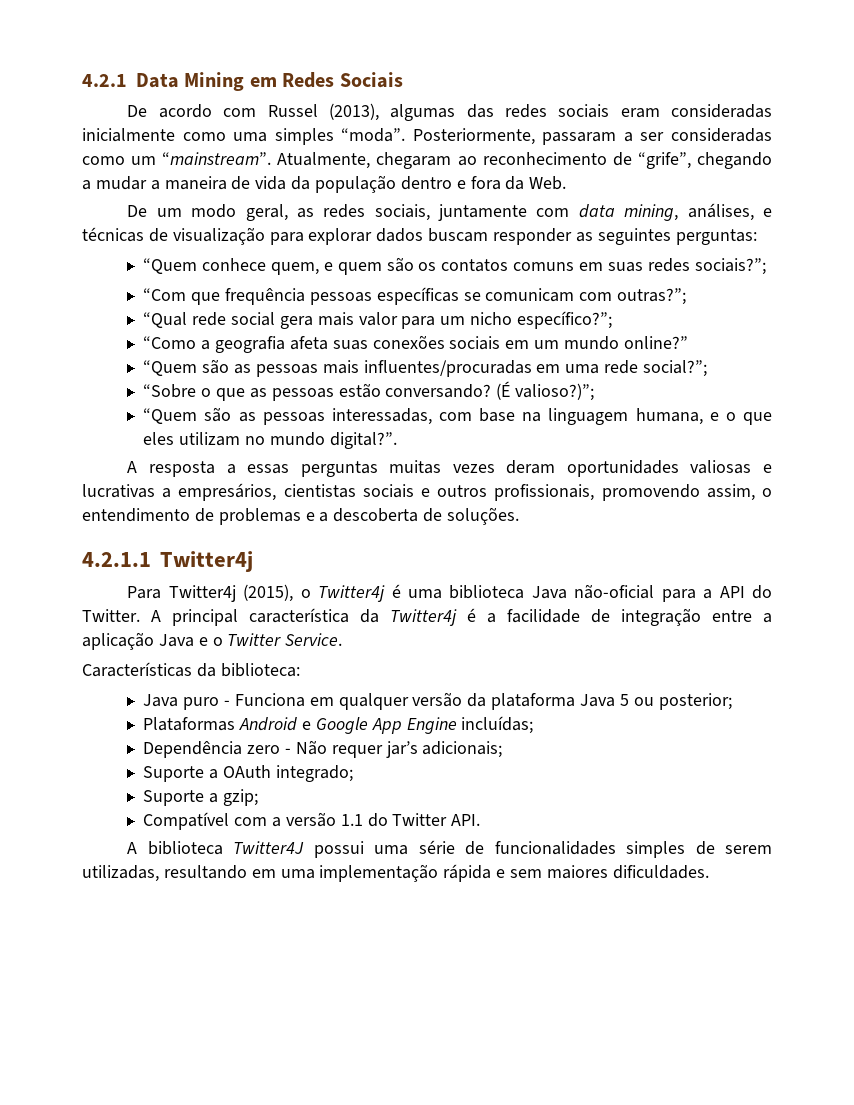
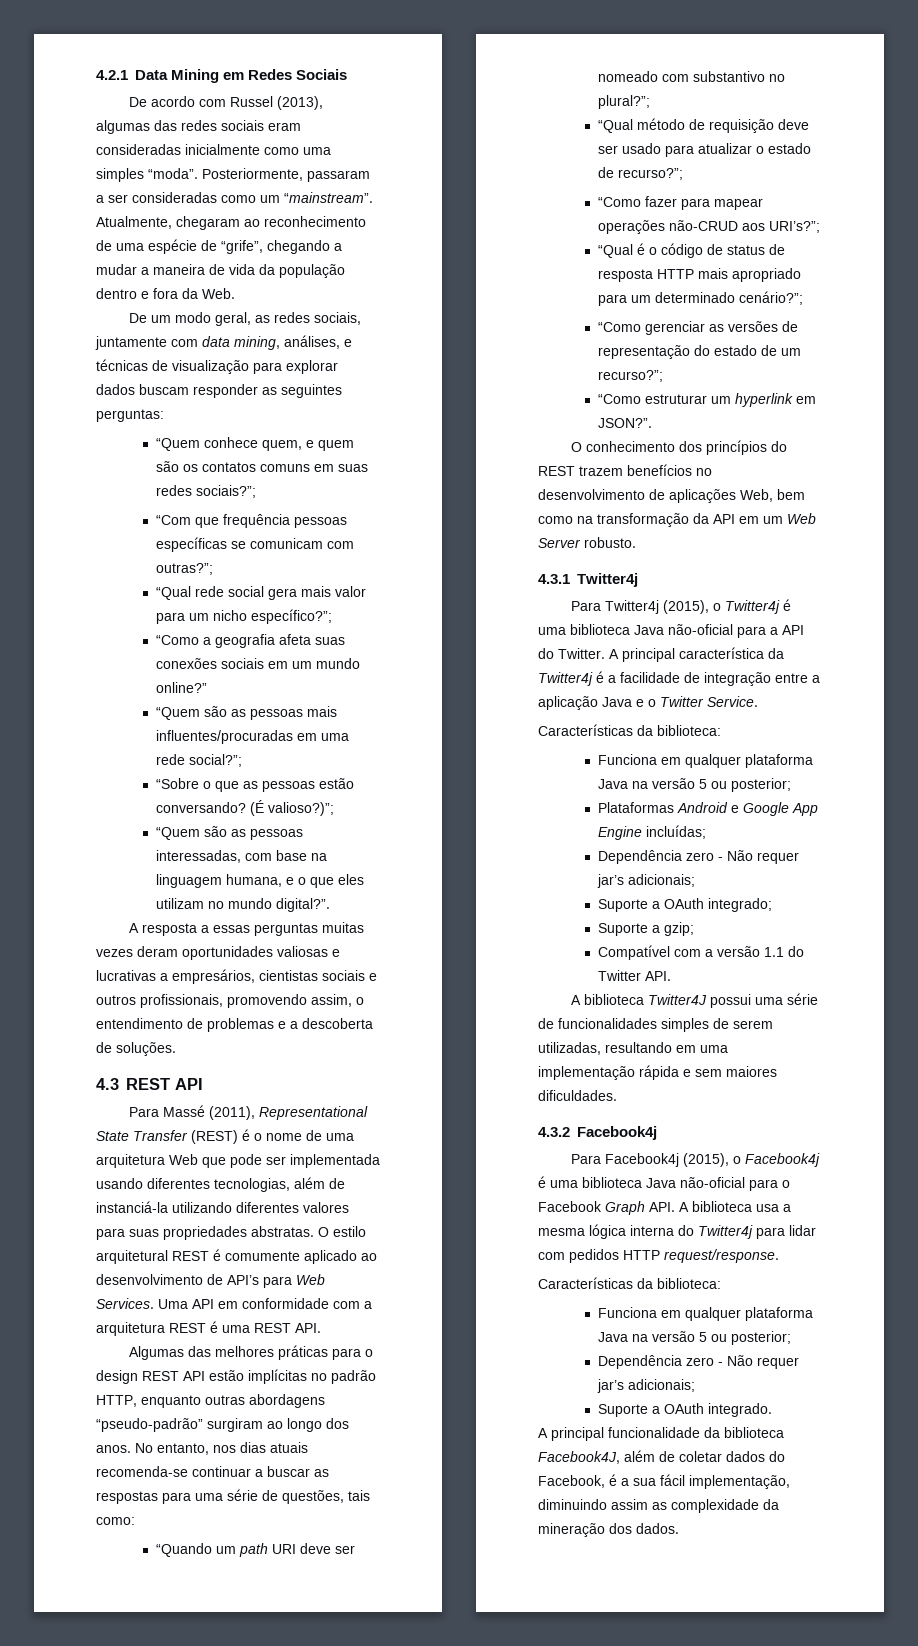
- Atualmente, chegaram ao reconhecimento de “grife”, chegando a mudar a maneira de vida da população dentro e fora da Web.
+ Atualmente, chegaram ao reconhecimento de uma espécie de “grife”, chegando a mudar a maneira de vida da população dentro e fora da Web.
- 4.2.1.1 Twitter4j
+ 4.3 REST API
+ Para Massé (2011), Representational State Transfer (REST) é o nome de uma arquitetura Web que pode ser implementada usando diferentes tecnologias, além de instanciá-la utilizando diferentes valores para suas propriedades abstratas. O estilo arquitetural REST é comumente aplicado ao desenvolvimento de API’s para Web Services. Uma API em conformidade com a arquitetura REST é uma REST API.
+ Algumas das melhores práticas para o design REST API estão implícitas no padrão HTTP, enquanto outras abordagens “pseudo-padrão” surgiram ao longo dos anos. No entanto, nos dias atuais recomenda-se continuar a buscar as respostas para uma série de questões, tais como:
+ “Quando um path URI deve ser nomeado com substantivo no plural?”;
+ “Qual método de requisição deve ser usado para atualizar o estado de recurso?”;
+ “Como fazer para mapear operações não-CRUD aos URI’s?”;
+ “Qual é o código de status de resposta HTTP mais apropriado para um determinado cenário?”;
+ “Como gerenciar as versões de representação do estado de um recurso?”;
+ “Como estruturar um hyperlink em JSON?”.
+ O conhecimento dos princípios do REST trazem benefícios no desenvolvimento de aplicações Web, bem como na transformação da API em um Web Server robusto.
+ 4.3.1 Twitter4j
  A principal característica da Twitter4j é a facilidade de integração entre a aplicação Java e o Twitter Service.
  Características da biblioteca:
- Java puro - Funciona em qualquer versão da plataforma Java 5 ou posterior;
+ Funciona em qualquer plataforma Java na versão 5 ou posterior;
+ 4.3.2 Facebook4j
+ Para Facebook4j (2015), o Facebook4j é uma biblioteca Java não-oficial para o Facebook Graph API. A biblioteca usa a mesma lógica interna do Twitter4j para lidar com pedidos HTTP request/response.
+ Características da biblioteca:
+ Funciona em qualquer plataforma Java na versão 5 ou posterior;
+ Dependência zero - Não requer jar’s adicionais;
+ Suporte a OAuth integrado.
+ A principal funcionalidade da biblioteca Facebook4J, além de coletar dados do Facebook, é a sua fácil implementação, diminuindo assim as complexidade da mineração dos dados.

